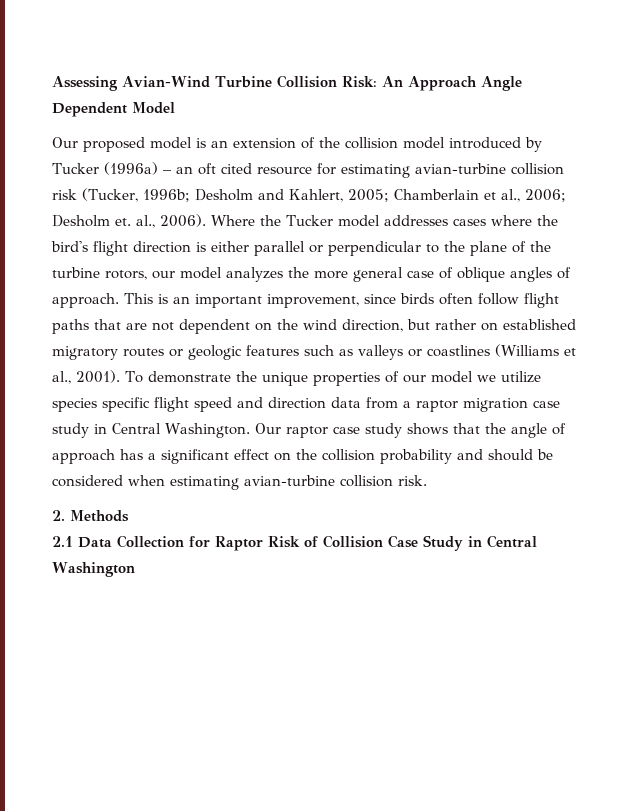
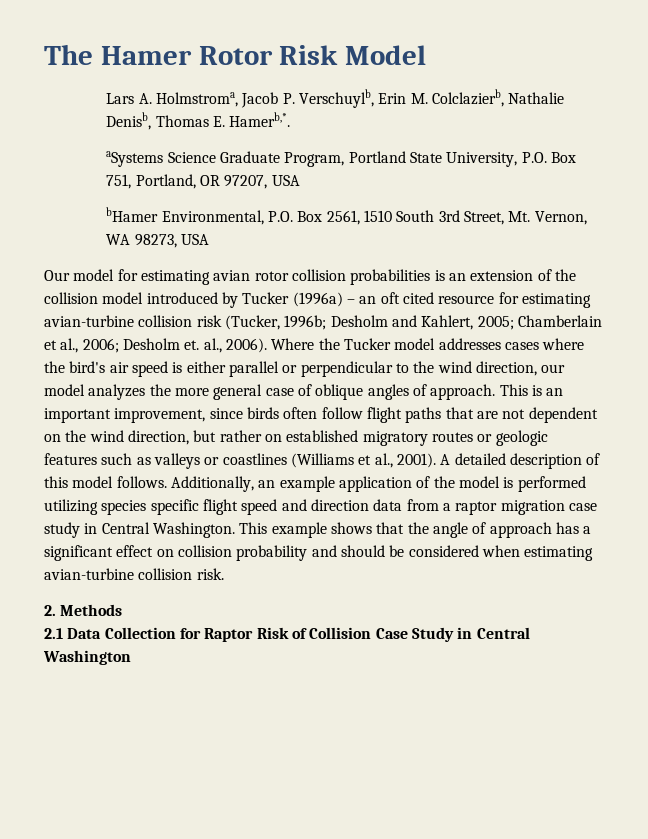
- Assessing Avian-Wind Turbine Collision Risk: An Approach Angle Dependent Model
- Our proposed model is an extension of the collision model introduced by Tucker (1996a) – an oft cited resource for estimating avian-turbine collision risk (Tucker, 1996b; Desholm and Kahlert, 2005; Chamberlain et al., 2006; Desholm et. al., 2006).
+ The Hamer Rotor Risk Model
+ Lars A. Holmstroma, Jacob P. Verschuylb, Erin M. Colclazierb, Nathalie Denisb, Thomas E. Hamerb,*.
+ aSystems Science Graduate Program, Portland State University, P.O. Box 751, Portland, OR 97207, USA
+ bHamer Environmental, P.O. Box 2561, 1510 South 3rd Street, Mt. Vernon, WA 98273, USA
+ Our model for estimating avian rotor collision probabilities is an extension of the collision model introduced by Tucker (1996a) – an oft cited resource for estimating avian-turbine collision risk (Tucker, 1996b; Desholm and Kahlert, 2005; Chamberlain et al., 2006; Desholm et. al., 2006).
- Where the Tucker model addresses cases where the bird's flight direction is either parallel or perpendicular to the plane of the turbine rotors, our model analyzes the more general case of oblique angles of approach.
+ Where the Tucker model addresses cases where the bird's air speed is either parallel or perpendicular to the wind direction, our model analyzes the more general case of oblique angles of approach.
- To demonstrate the unique properties of our model we utilize species specific flight speed and direction data from a raptor migration case study in Central Washington.
+ A detailed description of this model follows. Additionally, an example application of the model is performed utilizing species specific flight speed and direction data from a raptor migration case study in Central Washington.
- Our raptor case study shows that the angle of approach has a significant effect on the collision probability and should be considered when estimating avian-turbine collision risk.
+ This example shows that the angle of approach has a significant effect on collision probability and should be considered when estimating avian-turbine collision risk.

